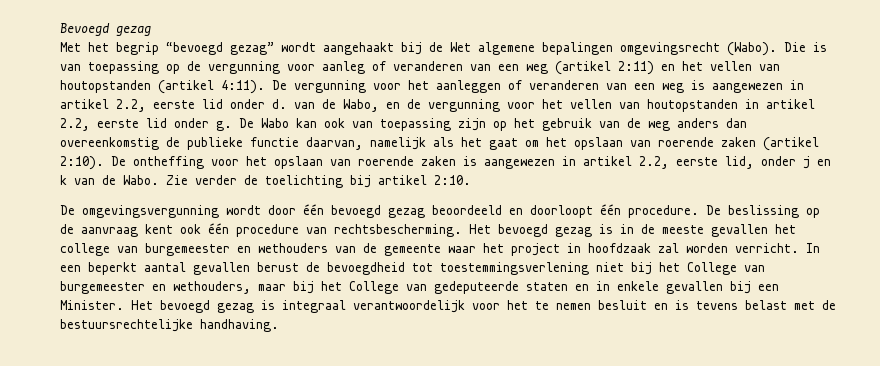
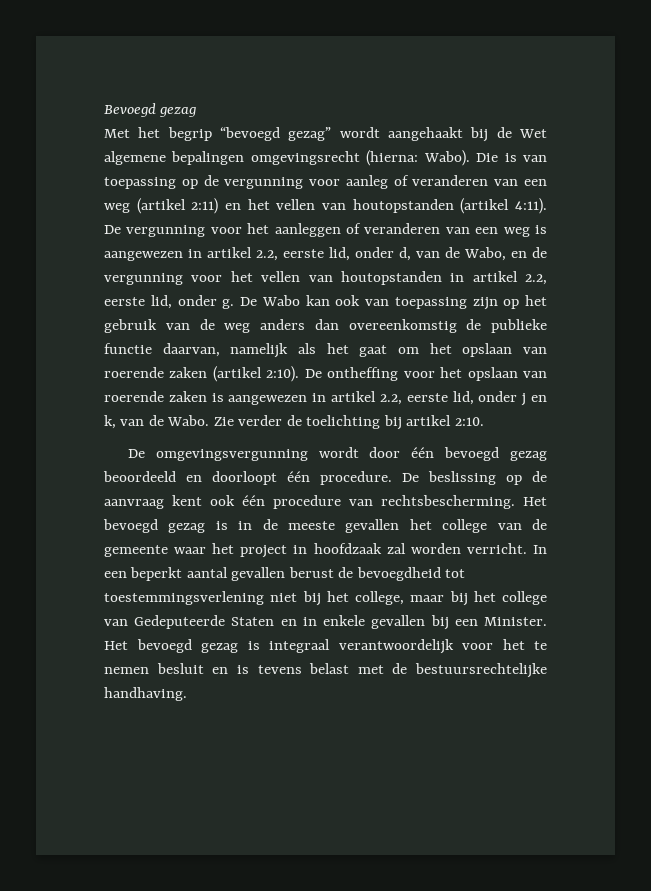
- Met het begrip “bevoegd gezag” wordt aangehaakt bij de Wet algemene bepalingen omgevingsrecht (Wabo).
+ Met het begrip “bevoegd gezag” wordt aangehaakt bij de Wet algemene bepalingen omgevingsrecht (hierna: Wabo).
- De vergunning voor het aanleggen of veranderen van een weg is aangewezen in artikel 2.2, eerste lid onder d. van de Wabo, en de vergunning voor het vellen van houtopstanden in artikel 2.2, eerste lid onder g.
+ De vergunning voor het aanleggen of veranderen van een weg is aangewezen in artikel 2.2, eerste lid, onder d, van de Wabo, en de vergunning voor het vellen van houtopstanden in artikel 2.2, eerste lid, onder g.
- De ontheffing voor het opslaan van roerende zaken is aangewezen in artikel 2.2, eerste lid, onder j en k van de Wabo.
+ De ontheffing voor het opslaan van roerende zaken is aangewezen in artikel 2.2, eerste lid, onder j en k, van de Wabo.
- Het bevoegd gezag is in de meeste gevallen het college van burgemeester en wethouders van de gemeente waar het project in hoofdzaak zal worden verricht.
+ Het bevoegd gezag is in de meeste gevallen het college van de gemeente waar het project in hoofdzaak zal worden verricht.
- In een beperkt aantal gevallen berust de bevoegdheid tot toestemmingsverlening niet bij het College van burgemeester en wethouders, maar bij het College van gedeputeerde staten en in enkele gevallen bij een Minister.
+ In een beperkt aantal gevallen berust de bevoegdheid tot toestemmingsverlening niet bij het college, maar bij het college van Gedeputeerde Staten en in enkele gevallen bij een Minister.

